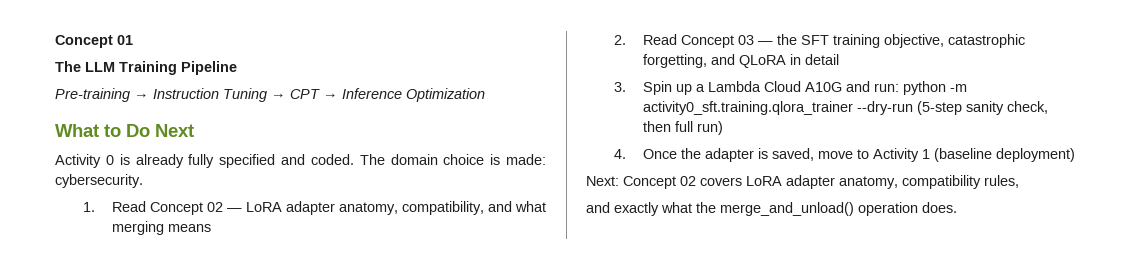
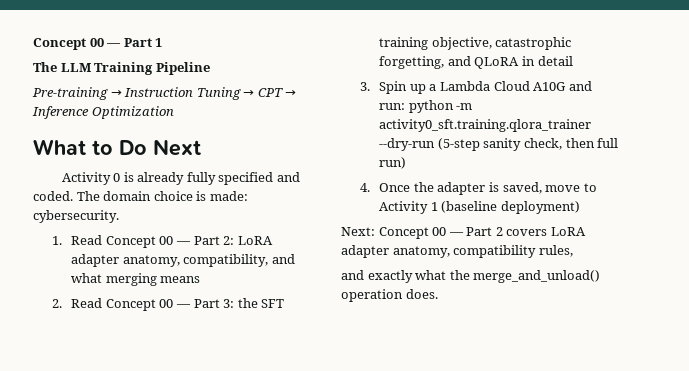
- Concept 01
+ Concept 00 — Part 1
- 1. Read Concept 02 — LoRA adapter anatomy, compatibility, and what merging means
+ 1. Read Concept 00 — Part 2: LoRA adapter anatomy, compatibility, and what merging means
- 2. Read Concept 03 — the SFT training objective, catastrophic forgetting, and QLoRA in detail
+ 2. Read Concept 00 — Part 3: the SFT training objective, catastrophic forgetting, and QLoRA in detail
- Next: Concept 02 covers LoRA adapter anatomy, compatibility rules,
+ Next: Concept 00 — Part 2 covers LoRA adapter anatomy, compatibility rules,

